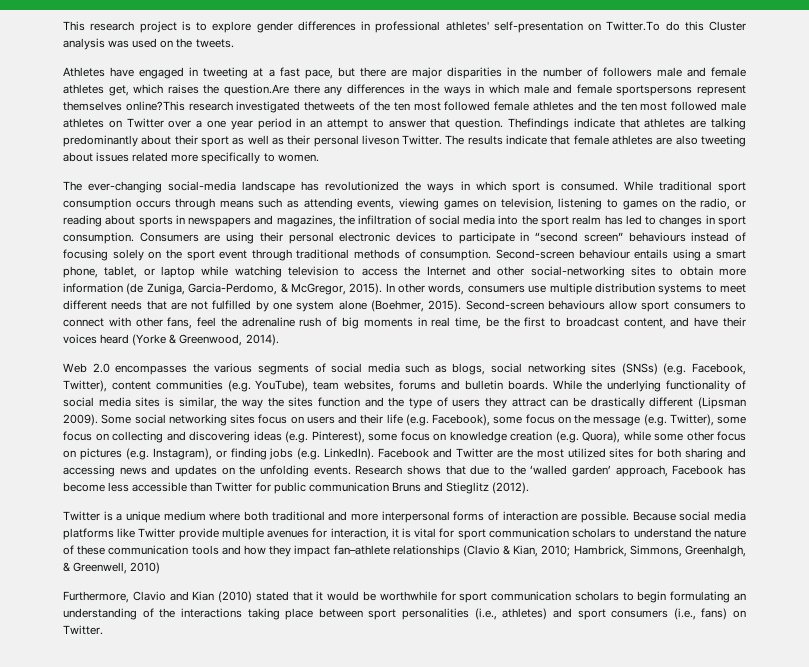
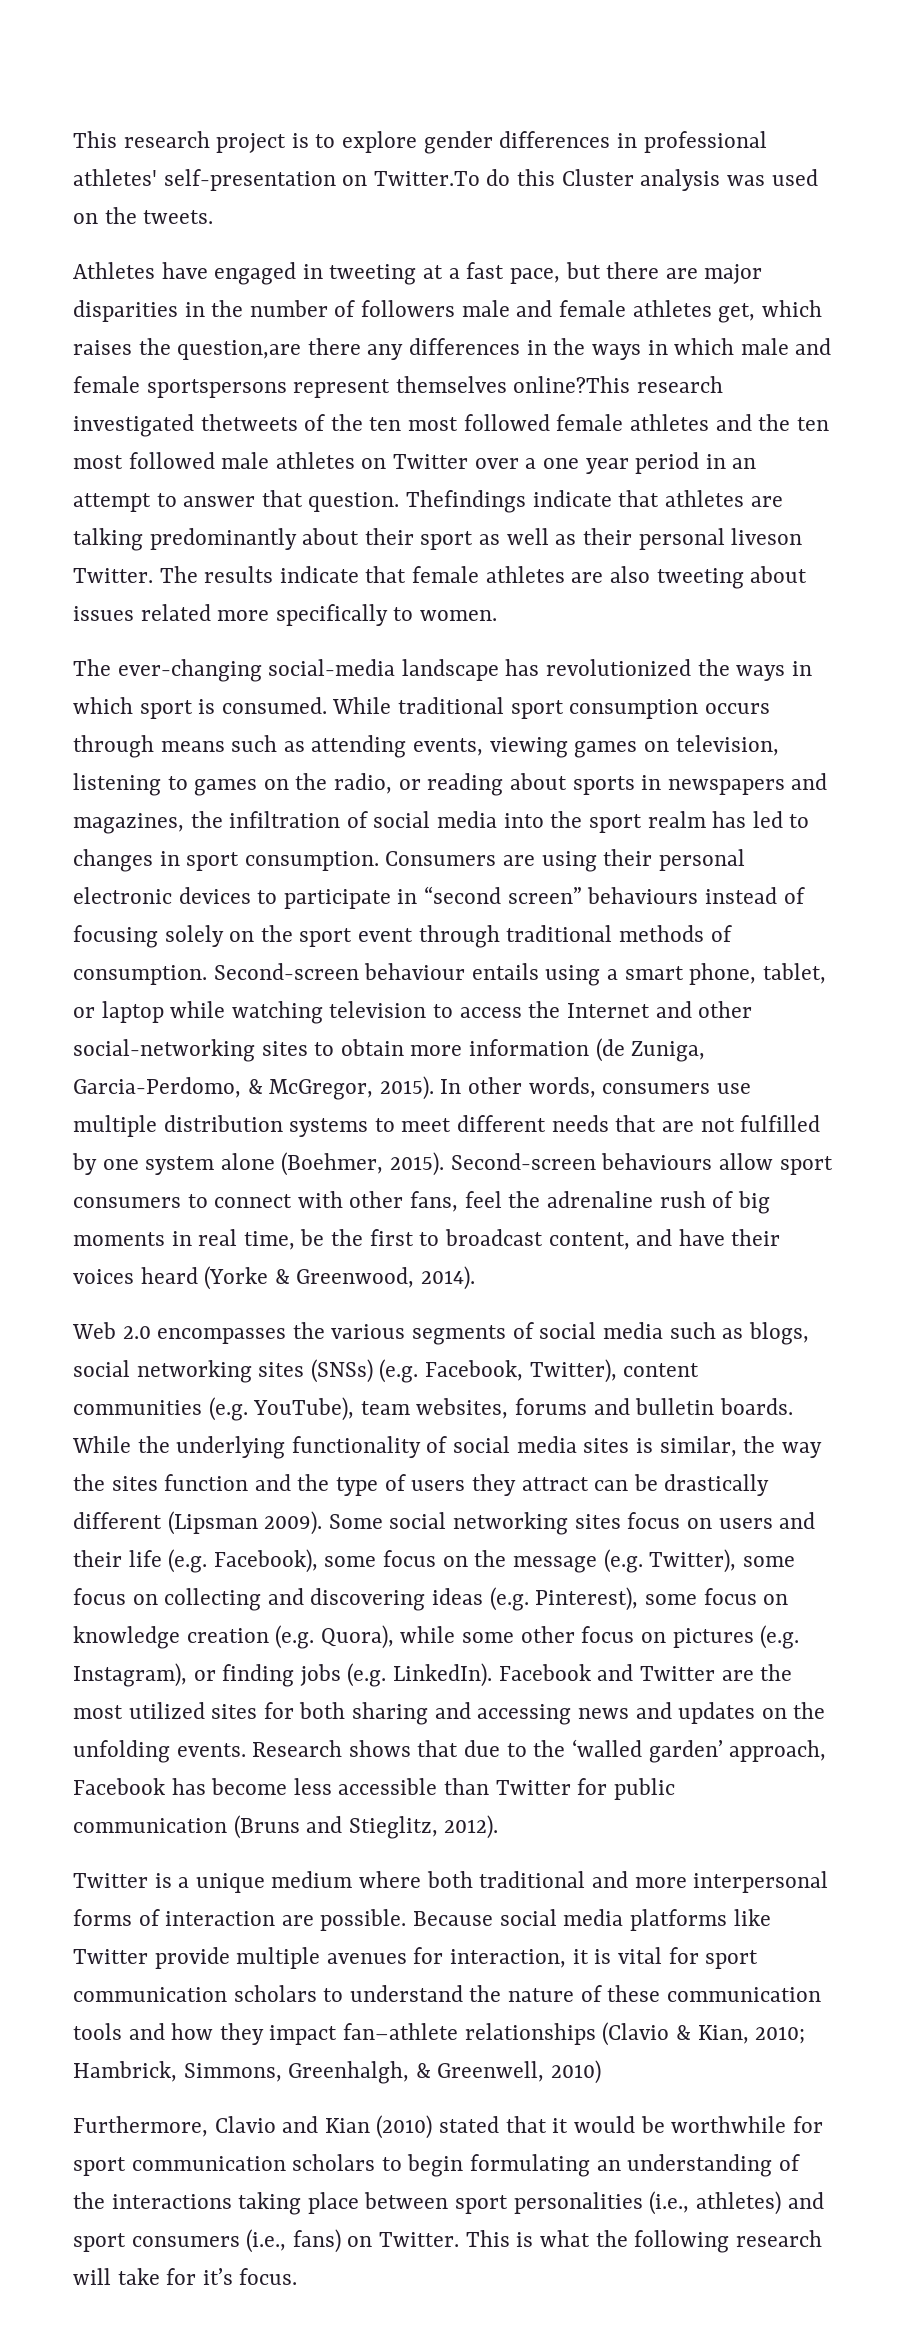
- Athletes have engaged in tweeting at a fast pace, but there are major disparities in the number of followers male and female athletes get, which raises the question.Are there any differences in the ways in which male and female sportspersons represent themselves online?This research investigated thetweets of the ten most followed female athletes and the ten most followed male athletes on Twitter over a one year period in an attempt to answer that question.
+ Athletes have engaged in tweeting at a fast pace, but there are major disparities in the number of followers male and female athletes get, which raises the question,are there any differences in the ways in which male and female sportspersons represent themselves online?This research investigated thetweets of the ten most followed female athletes and the ten most followed male athletes on Twitter over a one year period in an attempt to answer that question.
- Research shows that due to the ‘walled garden’ approach, Facebook has become less accessible than Twitter for public communication Bruns and Stieglitz (2012).
+ Research shows that due to the ‘walled garden’ approach, Facebook has become less accessible than Twitter for public communication (Bruns and Stieglitz, 2012).
+ This is what the following research will take for it’s focus.

